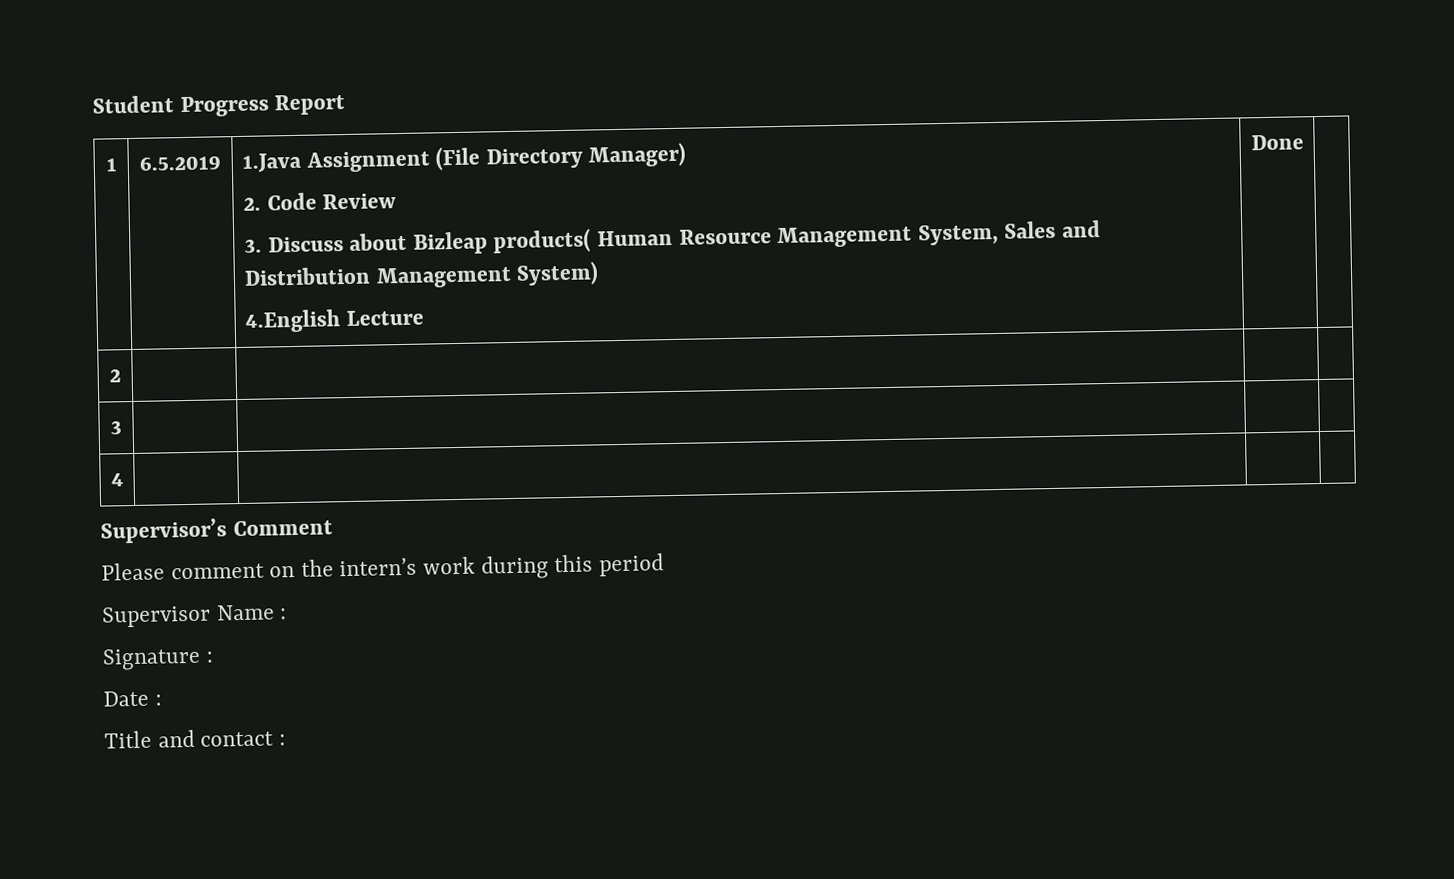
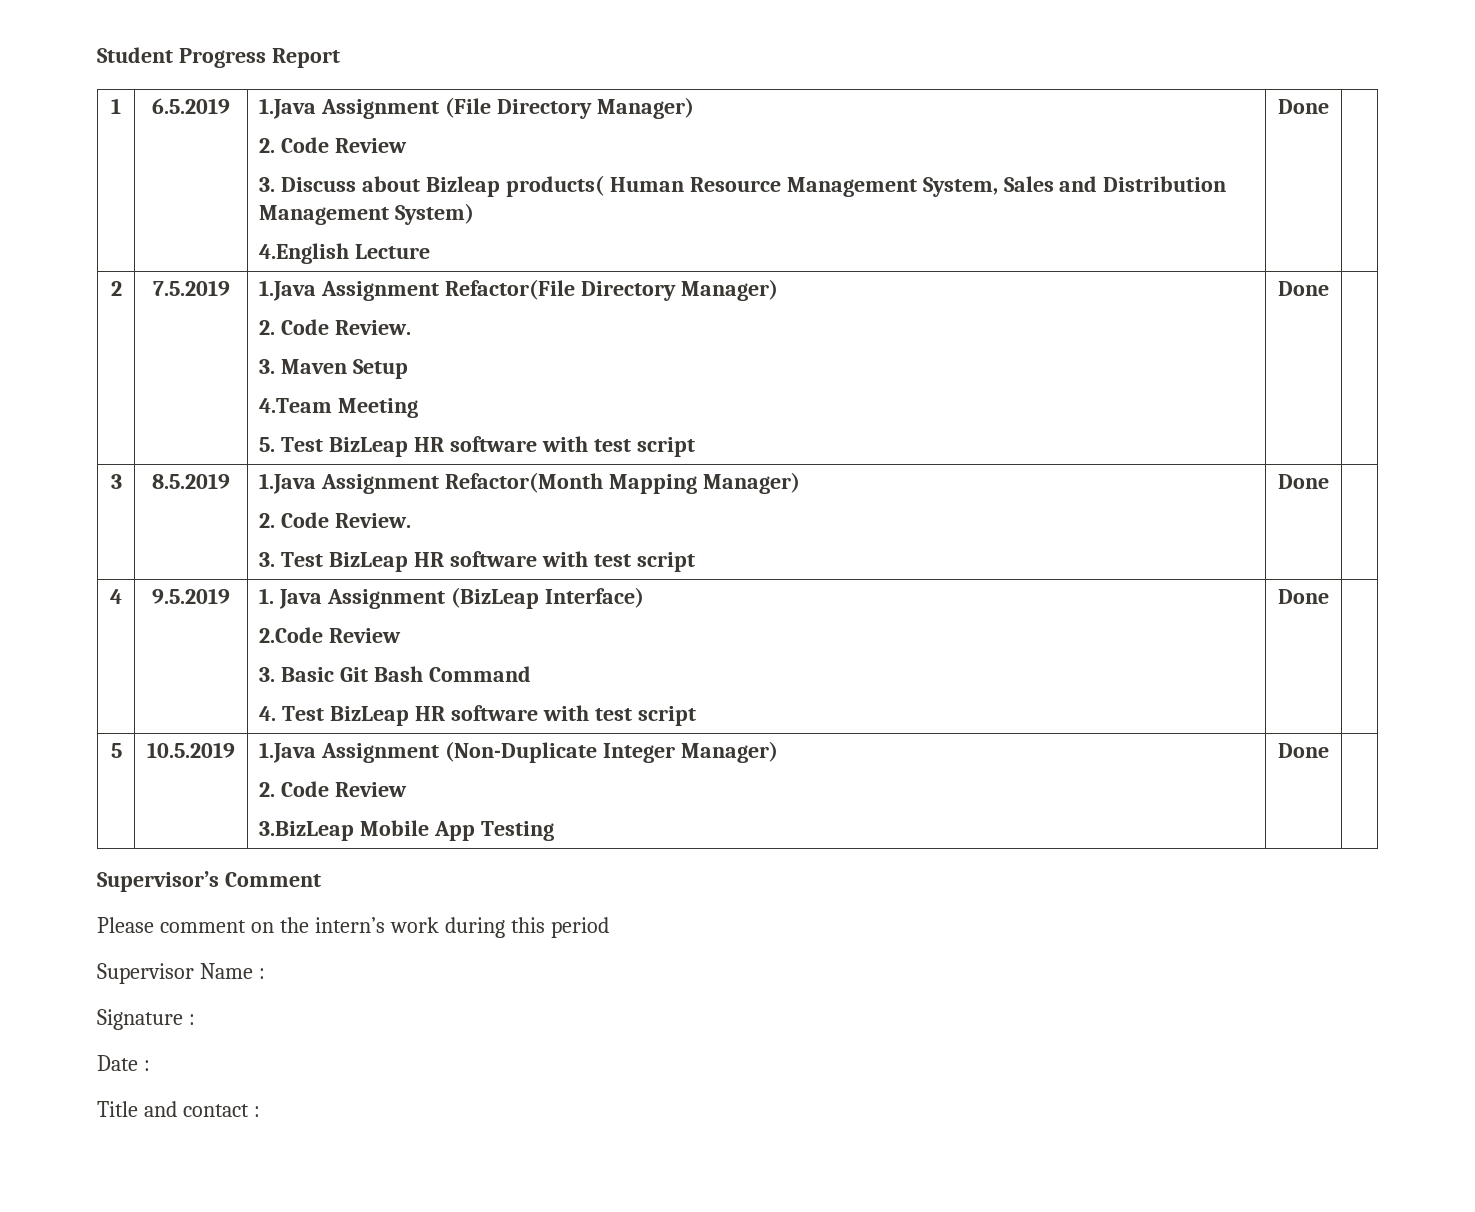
- 2 | | | |
- 3 | | | |
- 4 | | | |
+ 2 | 7.5.2019 | 1.Java Assignment Refactor(File Directory Manager)
+ 2. Code Review.
+ 3. Maven Setup
+ 4.Team Meeting
+ 5. Test BizLeap HR software with test script | Done |
+ 3 | 8.5.2019 | 1.Java Assignment Refactor(Month Mapping Manager)
+ 2. Code Review.
+ 3. Test BizLeap HR software with test script | Done |
+ 4 | 9.5.2019 | 1. Java Assignment (BizLeap Interface)
+ 2.Code Review
+ 3. Basic Git Bash Command
+ 4. Test BizLeap HR software with test script | Done |
+ 5 | 10.5.2019 | 1.Java Assignment (Non-Duplicate Integer Manager)
+ 2. Code Review
+ 3.BizLeap Mobile App Testing | Done |

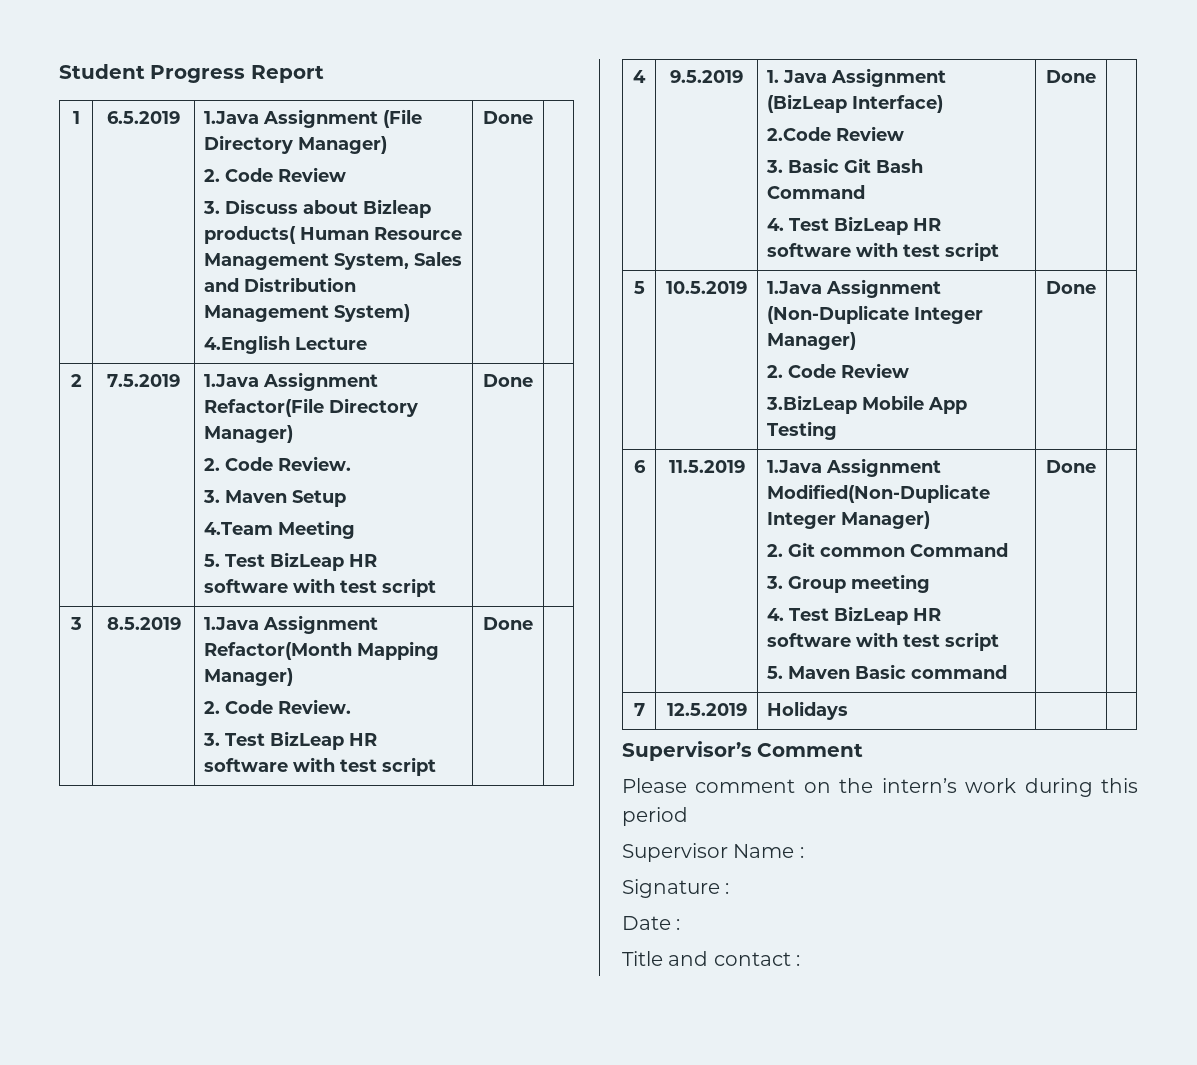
+ 6 | 11.5.2019 | 1.Java Assignment Modified(Non-Duplicate Integer Manager)
+ 2. Git common Command
+ 3. Group meeting
+ 4. Test BizLeap HR software with test script
+ 5. Maven Basic command | Done |
+ 7 | 12.5.2019 | Holidays | |

